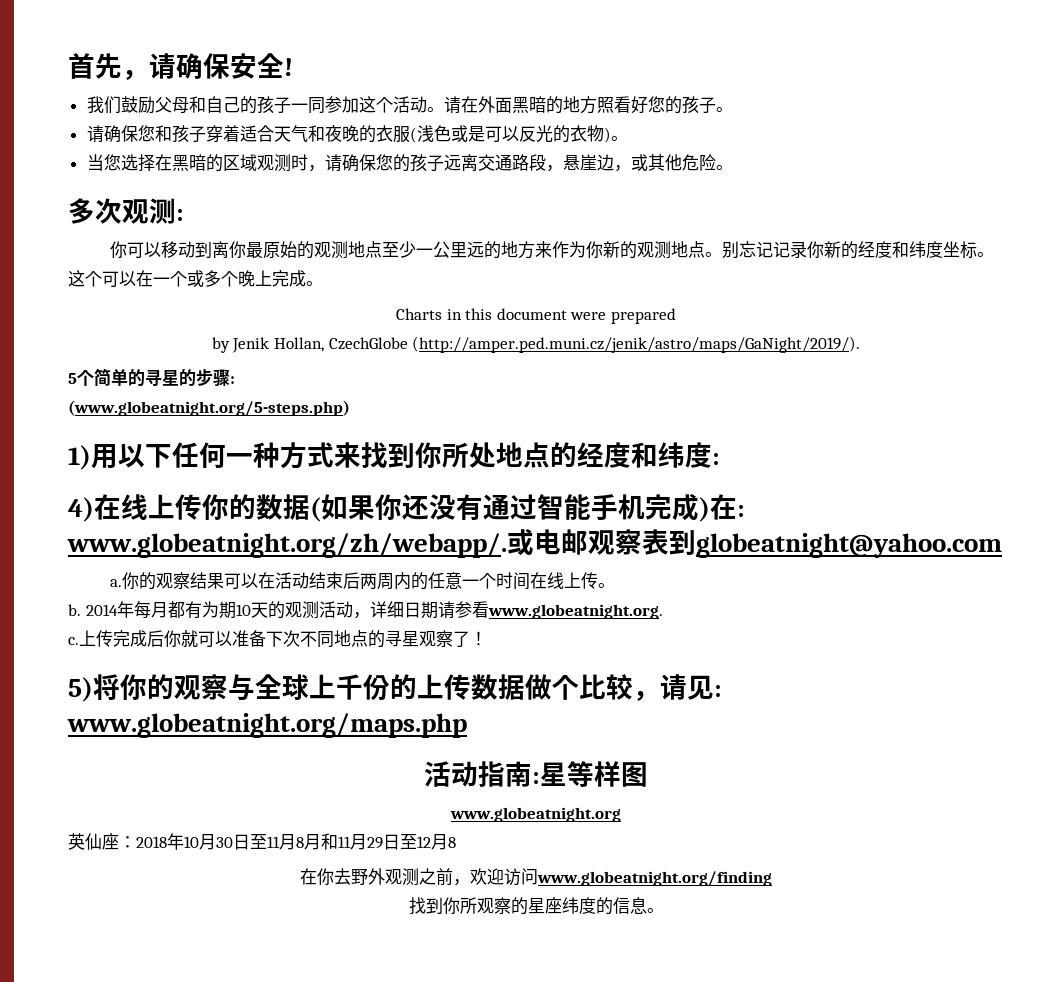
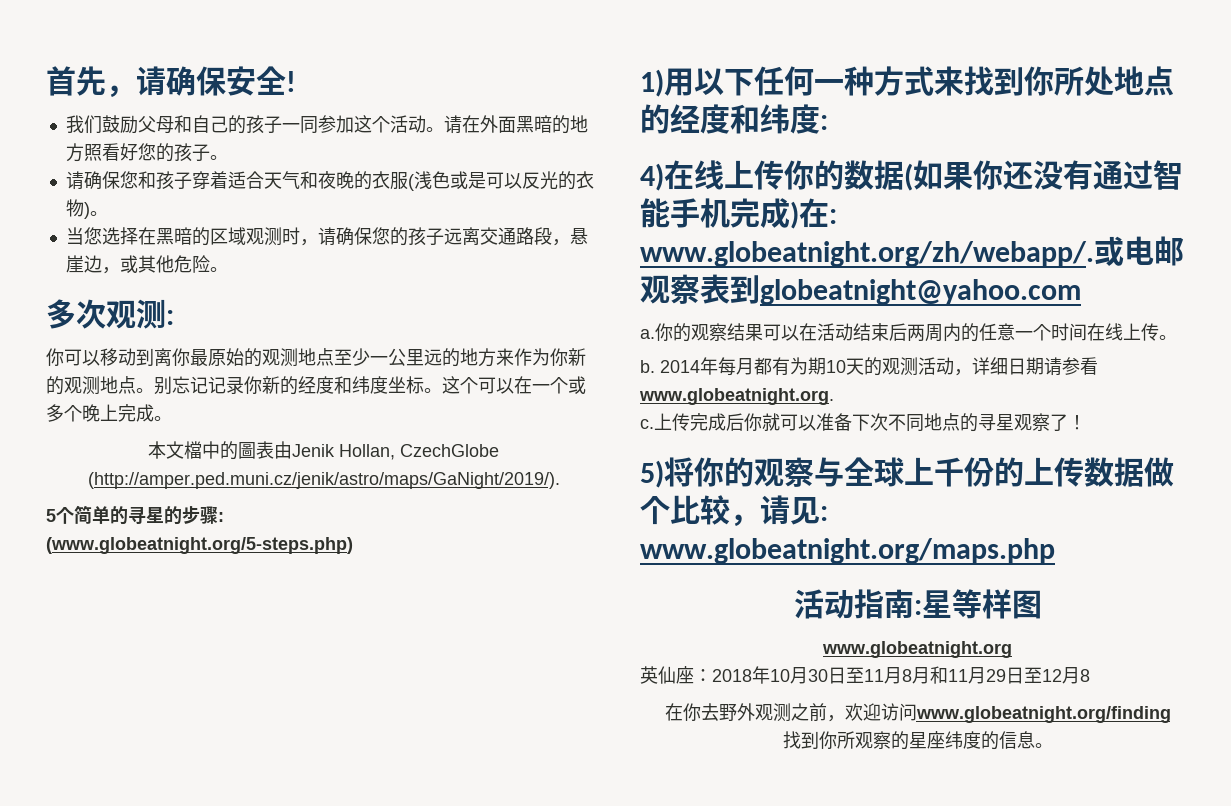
- Charts in this document were prepared
- by Jenik Hollan, CzechGlobe (http://amper.ped.muni.cz/jenik/astro/maps/GaNight/2019/).
+ 本文檔中的圖表由Jenik Hollan, CzechGlobe (http://amper.ped.muni.cz/jenik/astro/maps/GaNight/2019/).

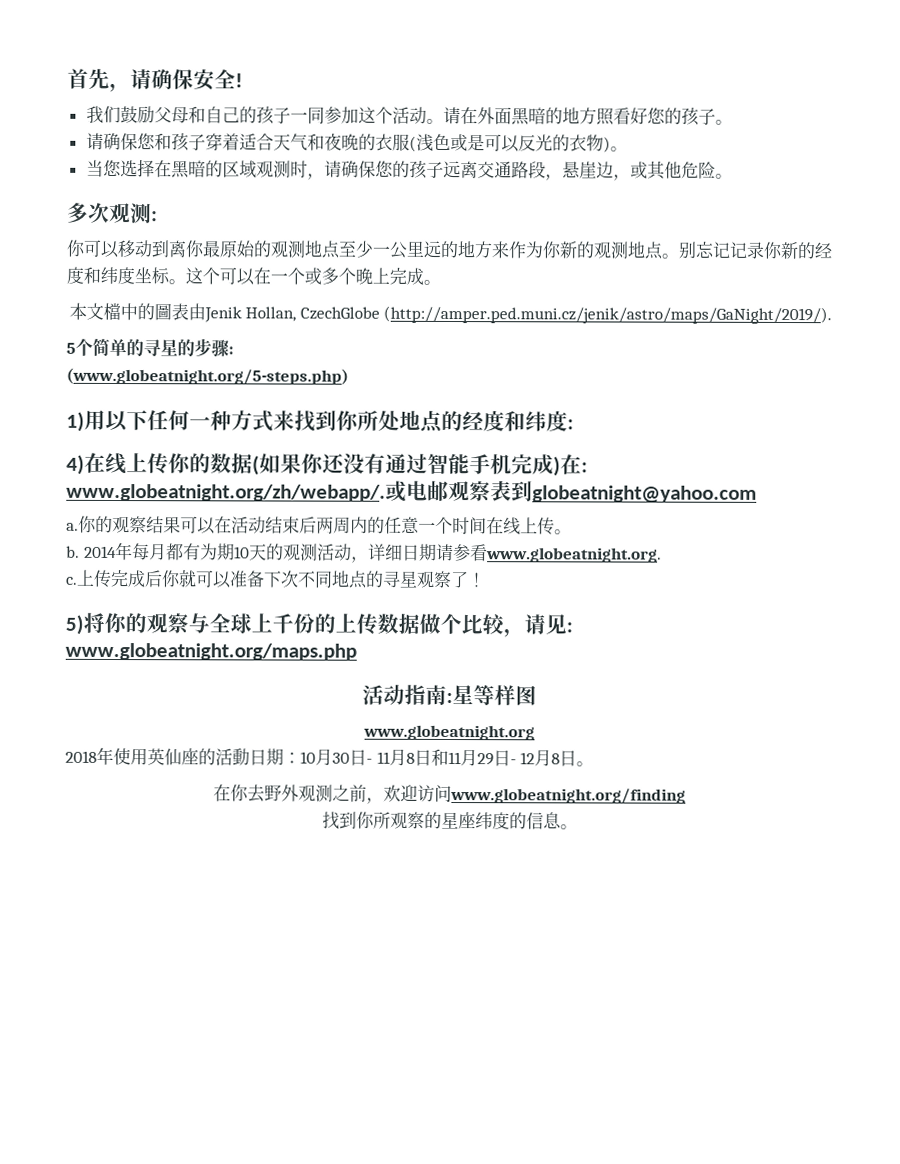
- 英仙座：2018年10月30日至11月8月和11月29日至12月8
+ 2018年使用英仙座的活動日期：10月30日- 11月8日和11月29日- 12月8日。

